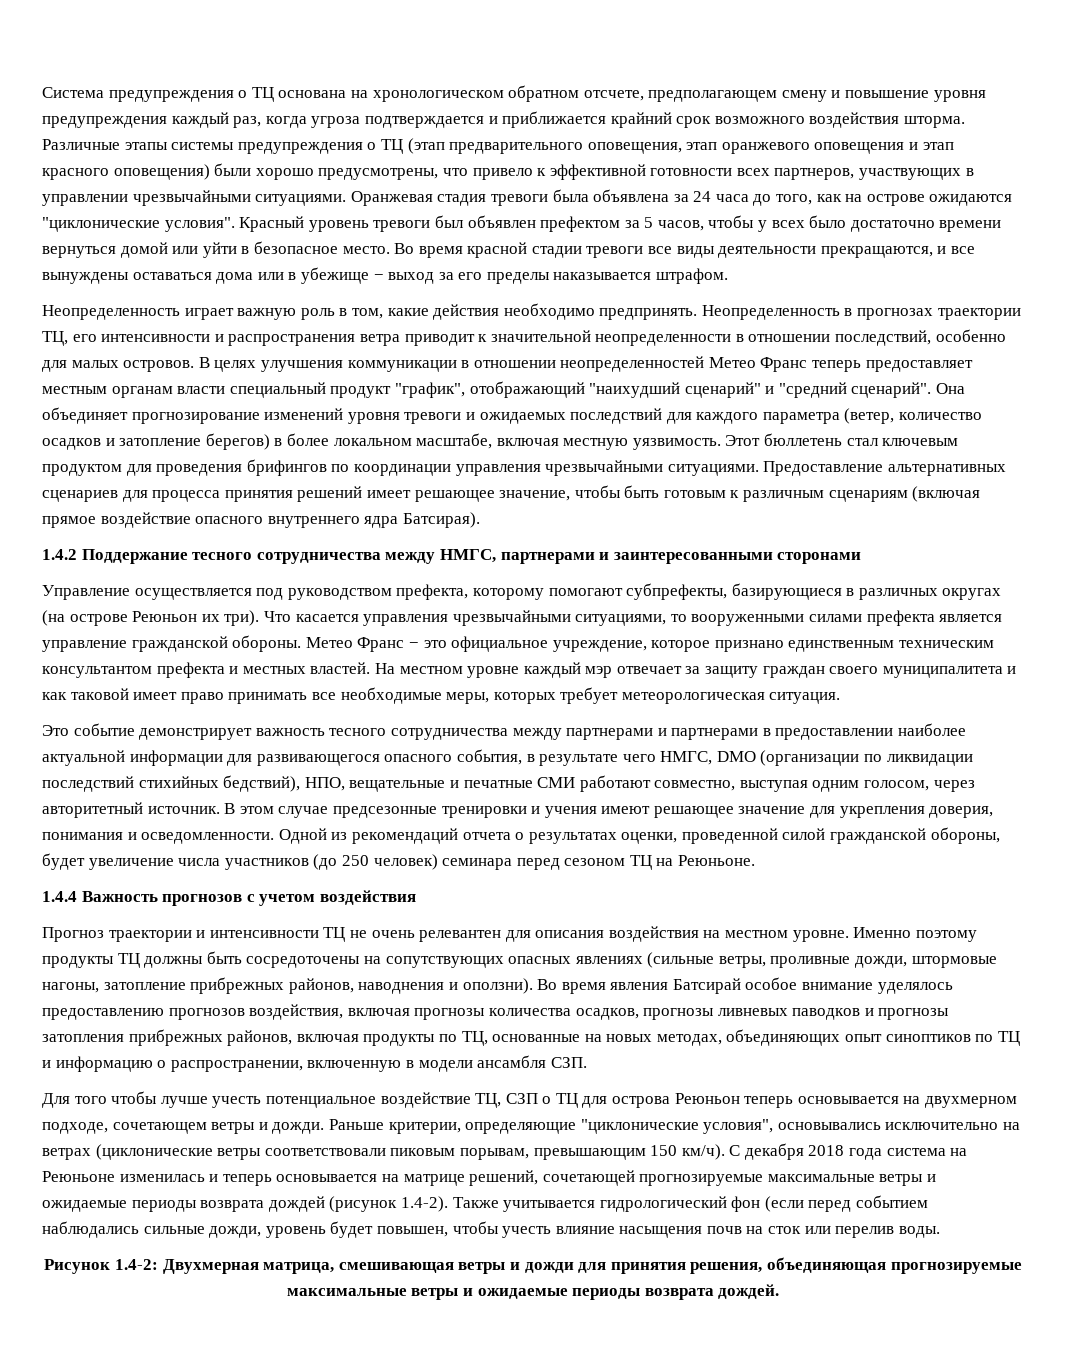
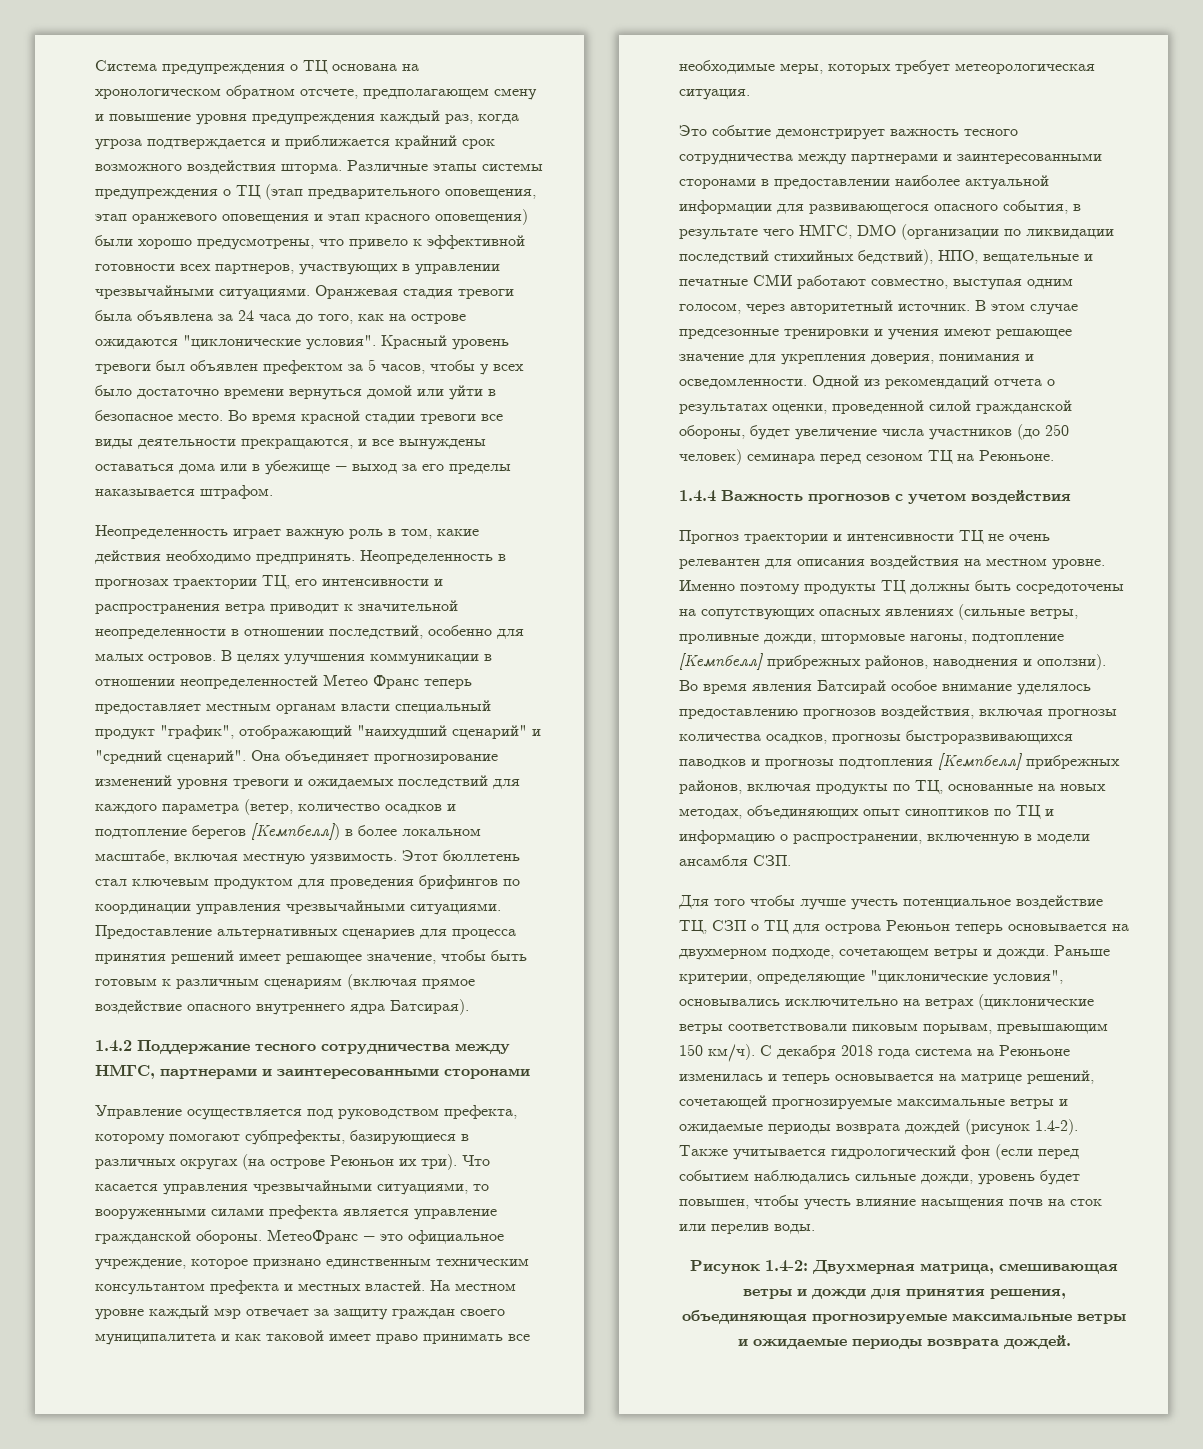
- Она объединяет прогнозирование изменений уровня тревоги и ожидаемых последствий для каждого параметра (ветер, количество осадков и затопление берегов) в более локальном масштабе, включая местную уязвимость.
+ Она объединяет прогнозирование изменений уровня тревоги и ожидаемых последствий для каждого параметра (ветер, количество осадков и подтопление берегов [Кемпбелл]) в более локальном масштабе, включая местную уязвимость.
- Метео Франс − это официальное учреждение, которое признано единственным техническим консультантом префекта и местных властей.
+ МетеоФранс − это официальное учреждение, которое признано единственным техническим консультантом префекта и местных властей.
- Это событие демонстрирует важность тесного сотрудничества между партнерами и партнерами в предоставлении наиболее актуальной информации для развивающегося опасного события, в результате чего НМГС, DMO (организации по ликвидации последствий стихийных бедствий), НПО, вещательные и печатные СМИ работают совместно, выступая одним голосом, через авторитетный источник.
+ Это событие демонстрирует важность тесного сотрудничества между партнерами и заинтересованными сторонами в предоставлении наиболее актуальной информации для развивающегося опасного события, в результате чего НМГС, DMO (организации по ликвидации последствий стихийных бедствий), НПО, вещательные и печатные СМИ работают совместно, выступая одним голосом, через авторитетный источник.
- Именно поэтому продукты ТЦ должны быть сосредоточены на сопутствующих опасных явлениях (сильные ветры, проливные дожди, штормовые нагоны, затопление прибрежных районов, наводнения и оползни).
+ Именно поэтому продукты ТЦ должны быть сосредоточены на сопутствующих опасных явлениях (сильные ветры, проливные дожди, штормовые нагоны, подтопление [Кемпбелл] прибрежных районов, наводнения и оползни).
- Во время явления Батсирай особое внимание уделялось предоставлению прогнозов воздействия, включая прогнозы количества осадков, прогнозы ливневых паводков и прогнозы затопления прибрежных районов, включая продукты по ТЦ, основанные на новых методах, объединяющих опыт синоптиков по ТЦ и информацию о распространении, включенную в модели ансамбля СЗП.
+ Во время явления Батсирай особое внимание уделялось предоставлению прогнозов воздействия, включая прогнозы количества осадков, прогнозы быстроразвивающихся паводков и прогнозы подтопления [Кемпбелл] прибрежных районов, включая продукты по ТЦ, основанные на новых методах, объединяющих опыт синоптиков по ТЦ и информацию о распространении, включенную в модели ансамбля СЗП.

